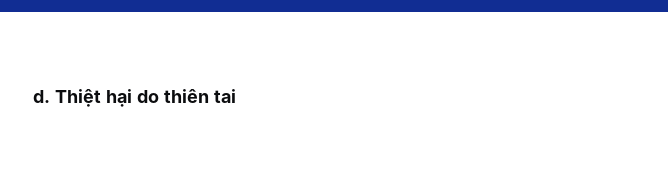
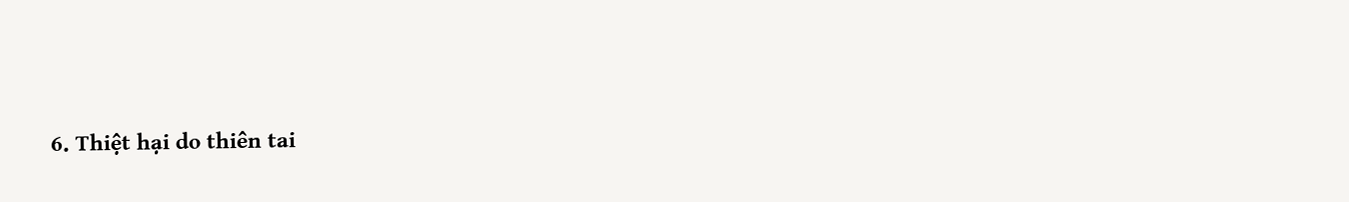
- d. Thiệt hại do thiên tai
+ 6. Thiệt hại do thiên tai

